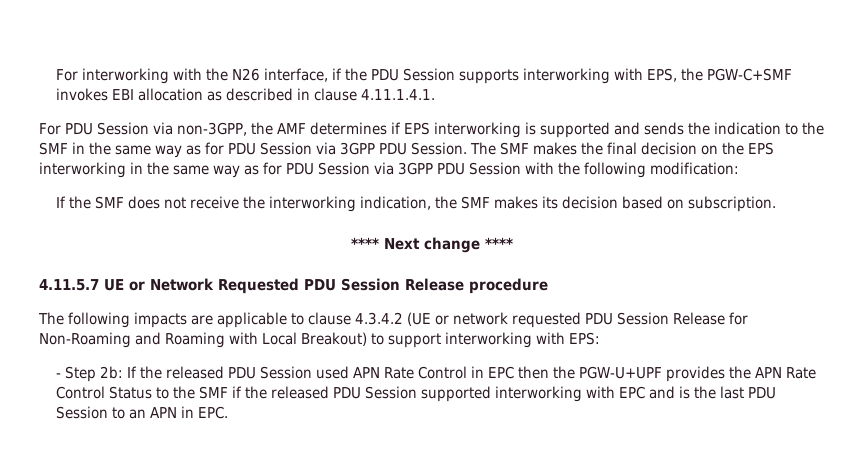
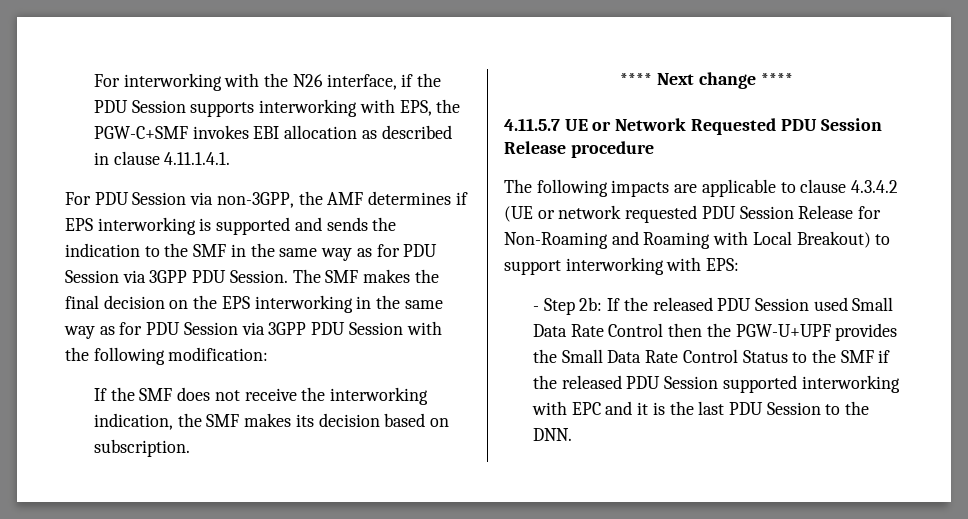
- - Step 2b: If the released PDU Session used APN Rate Control in EPC then the PGW-U+UPF provides the APN Rate Control Status to the SMF if the released PDU Session supported interworking with EPC and is the last PDU Session to an APN in EPC.
+ - Step 2b: If the released PDU Session used Small Data Rate Control then the PGW-U+UPF provides the Small Data Rate Control Status to the SMF if the released PDU Session supported interworking with EPC and it is the last PDU Session to the DNN.

